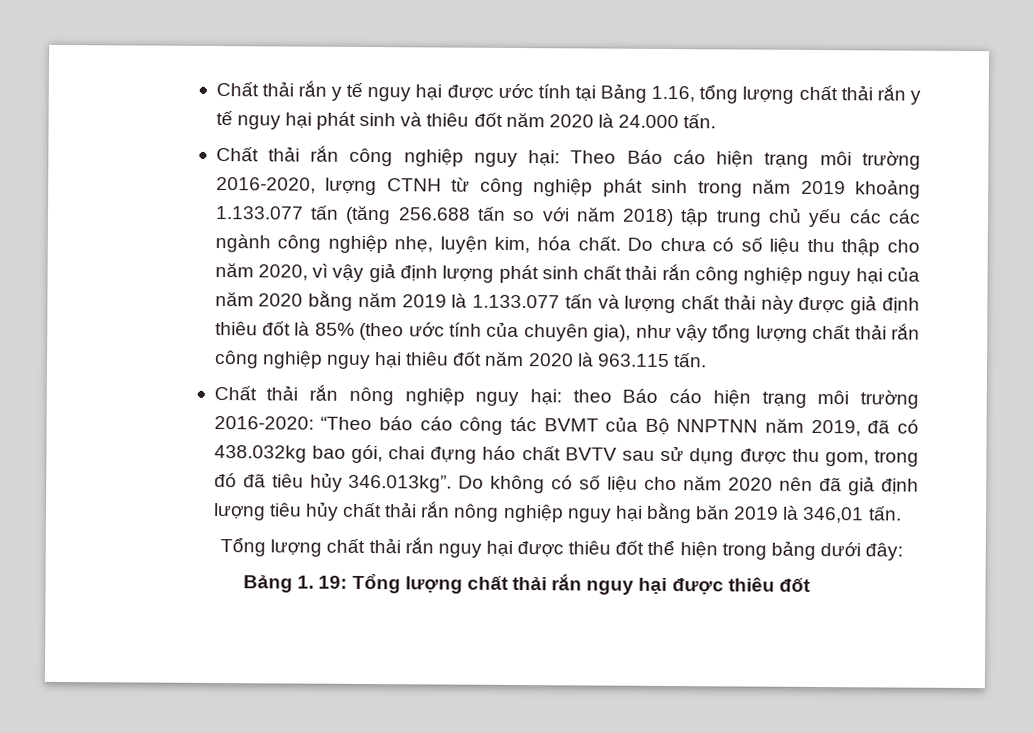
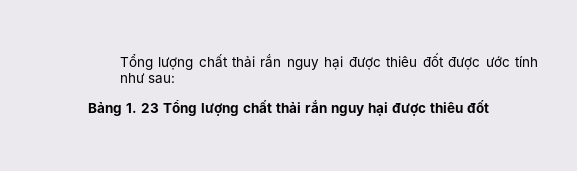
- Chất thải rắn y tế nguy hại được ước tính tại Bảng 1.16, tổng lượng chất thải rắn y tế nguy hại phát sinh và thiêu đốt năm 2020 là 24.000 tấn.
- Chất thải rắn công nghiệp nguy hại: Theo Báo cáo hiện trạng môi trường 2016-2020, lượng CTNH từ công nghiệp phát sinh trong năm 2019 khoảng 1.133.077 tấn (tăng 256.688 tấn so với năm 2018) tập trung chủ yếu các các ngành công nghiệp nhẹ, luyện kim, hóa chất. Do chưa có số liệu thu thập cho năm 2020, vì vậy giả định lượng phát sinh chất thải rắn công nghiệp nguy hại của năm 2020 bằng năm 2019 là 1.133.077 tấn và lượng chất thải này được giả định thiêu đốt là 85% (theo ước tính của chuyên gia), như vậy tổng lượng chất thải rắn công nghiệp nguy hại thiêu đốt năm 2020 là 963.115 tấn.
- Chất thải rắn nông nghiệp nguy hại: theo Báo cáo hiện trạng môi trường 2016-2020: “Theo báo cáo công tác BVMT của Bộ NNPTNN năm 2019, đã có 438.032kg bao gói, chai đựng háo chất BVTV sau sử dụng được thu gom, trong đó đã tiêu hủy 346.013kg”. Do không có số liệu cho năm 2020 nên đã giả định lượng tiêu hủy chất thải rắn nông nghiệp nguy hại bằng băn 2019 là 346,01 tấn.
- Tổng lượng chất thải rắn nguy hại được thiêu đốt thể hiện trong bảng dưới đây:
+ Tổng lượng chất thải rắn nguy hại được thiêu đốt được ước tính như sau:
- Bảng 1. 19: Tổng lượng chất thải rắn nguy hại được thiêu đốt
+ Bảng 1. 23 Tổng lượng chất thải rắn nguy hại được thiêu đốt

